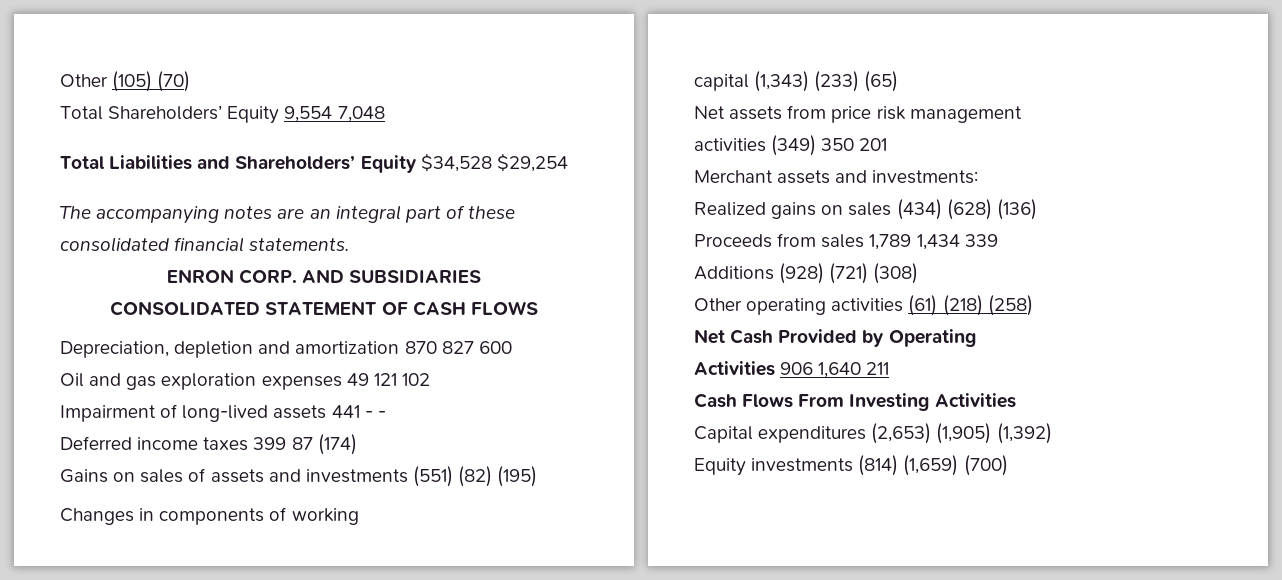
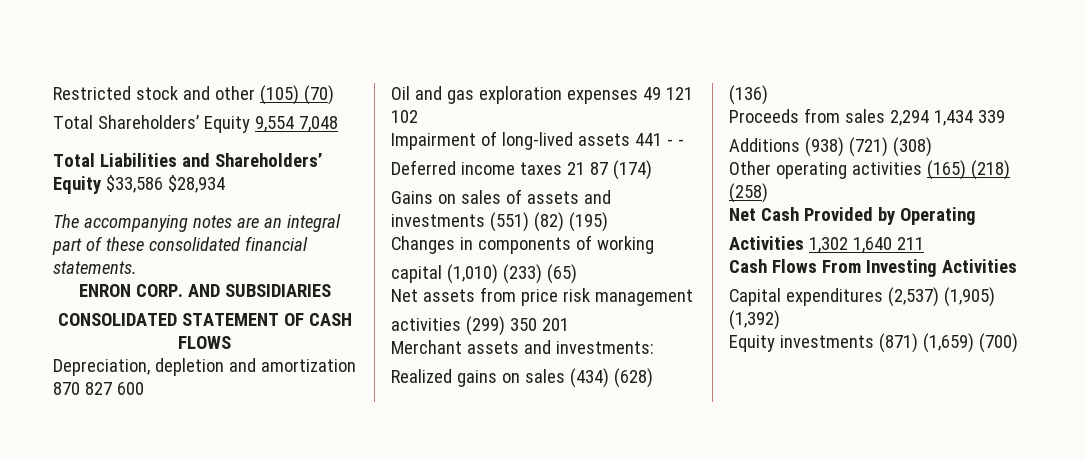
- Other (105) (70)
+ Restricted stock and other (105) (70)
- Total Liabilities and Shareholders’ Equity $34,528 $29,254
+ Total Liabilities and Shareholders’ Equity $33,586 $28,934
- Deferred income taxes 399 87 (174)
+ Deferred income taxes 21 87 (174)
- capital (1,343) (233) (65)
+ capital (1,010) (233) (65)
- activities (349) 350 201
+ activities (299) 350 201
- Proceeds from sales 1,789 1,434 339
+ Proceeds from sales 2,294 1,434 339
- Additions (928) (721) (308)
+ Additions (938) (721) (308)
- Other operating activities (61) (218) (258)
+ Other operating activities (165) (218) (258)
- Activities 906 1,640 211
+ Activities 1,302 1,640 211
- Capital expenditures (2,653) (1,905) (1,392)
+ Capital expenditures (2,537) (1,905) (1,392)
- Equity investments (814) (1,659) (700)
+ Equity investments (871) (1,659) (700)

